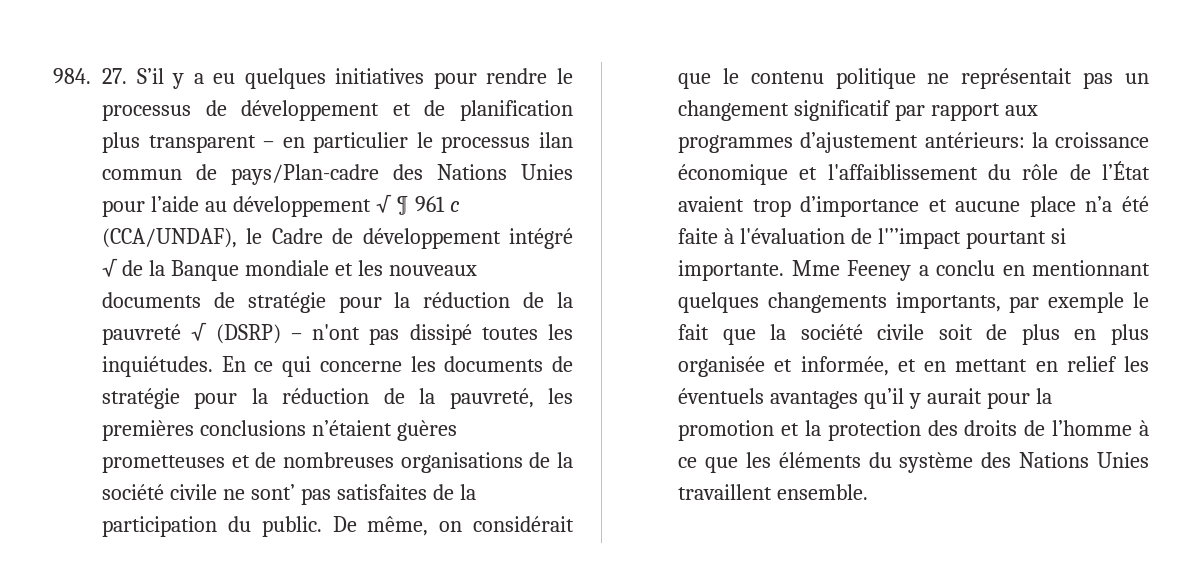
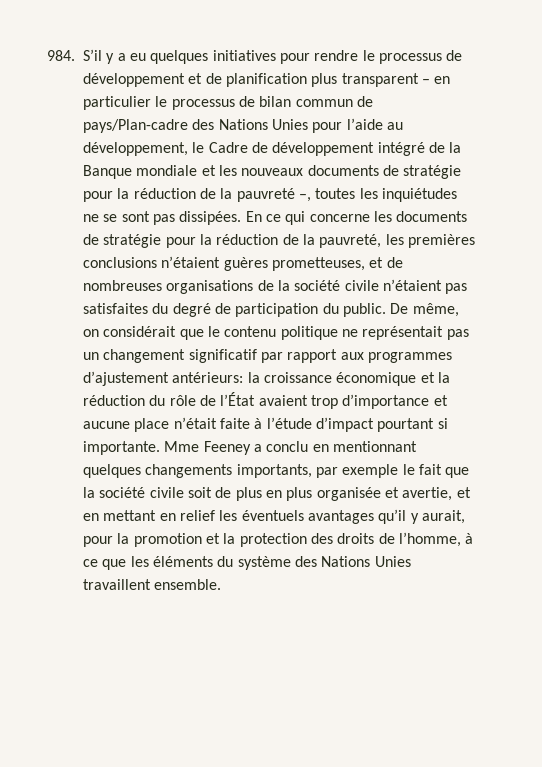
- 984. 27. S’il y a eu quelques initiatives pour rendre le processus de développement et de planification plus transparent – en particulier le processus ilan commun de pays/Plan-cadre des Nations Unies pour l’aide au développement √ ¶ 961 c (CCA/UNDAF), le Cadre de développement intégré √ de la Banque mondiale et les nouveaux documents de stratégie pour la réduction de la pauvreté √ (DSRP) – n'ont pas dissipé toutes les inquiétudes.
+ 984. S’il y a eu quelques initiatives pour rendre le processus de développement et de planification plus transparent – en particulier le processus de bilan commun de pays/Plan-cadre des Nations Unies pour l’aide au développement, le Cadre de développement intégré de la Banque mondiale et les nouveaux documents de stratégie pour la réduction de la pauvreté –, toutes les inquiétudes ne se sont pas dissipées.
- En ce qui concerne les documents de stratégie pour la réduction de la pauvreté, les premières conclusions n’étaient guères prometteuses et de nombreuses organisations de la société civile ne sont’ pas satisfaites de la participation du public.
+ En ce qui concerne les documents de stratégie pour la réduction de la pauvreté, les premières conclusions n’étaient guères prometteuses, et de nombreuses organisations de la société civile n’étaient pas satisfaites du degré de participation du public.
- De même, on considérait que le contenu politique ne représentait pas un changement significatif par rapport aux programmes d’ajustement antérieurs: la croissance économique et l'affaiblissement du rôle de l’État avaient trop d’importance et aucune place n’a été faite à l'évaluation de l'’’impact pourtant si importante.
+ De même, on considérait que le contenu politique ne représentait pas un changement significatif par rapport aux programmes d’ajustement antérieurs: la croissance économique et la réduction du rôle de l’État avaient trop d’importance et aucune place n’était faite à l’étude d’impact pourtant si importante.
- Mme Feeney a conclu en mentionnant quelques changements importants, par exemple le fait que la société civile soit de plus en plus organisée et informée, et en mettant en relief les éventuels avantages qu’il y aurait pour la promotion et la protection des droits de l’homme à ce que les éléments du système des Nations Unies travaillent ensemble.
+ Mme Feeney a conclu en mentionnant quelques changements importants, par exemple le fait que la société civile soit de plus en plus organisée et avertie, et en mettant en relief les éventuels avantages qu’il y aurait, pour la promotion et la protection des droits de l’homme, à ce que les éléments du système des Nations Unies travaillent ensemble.

